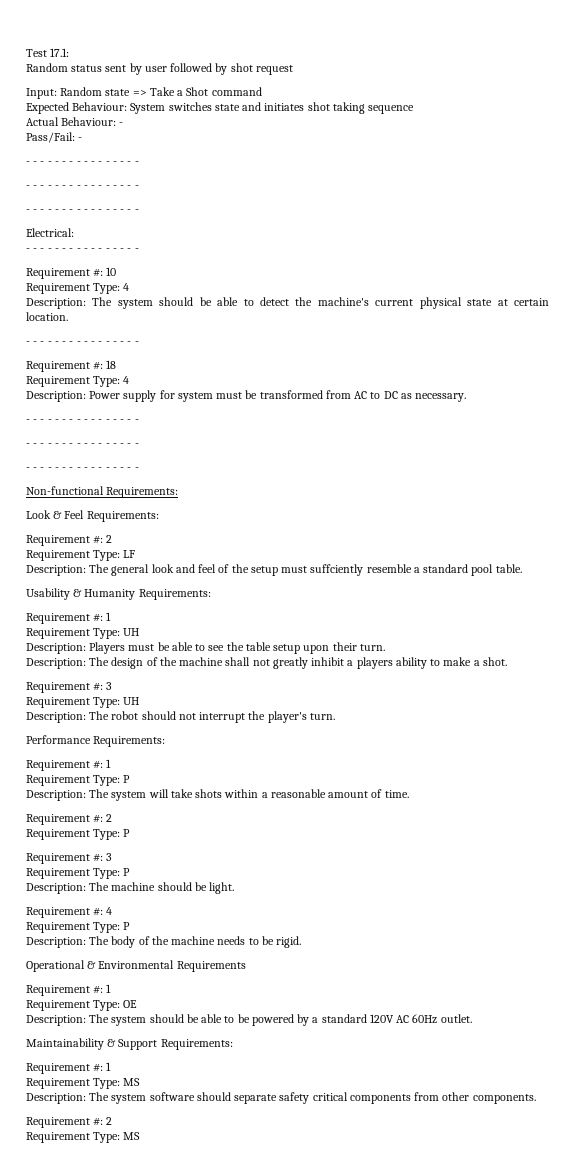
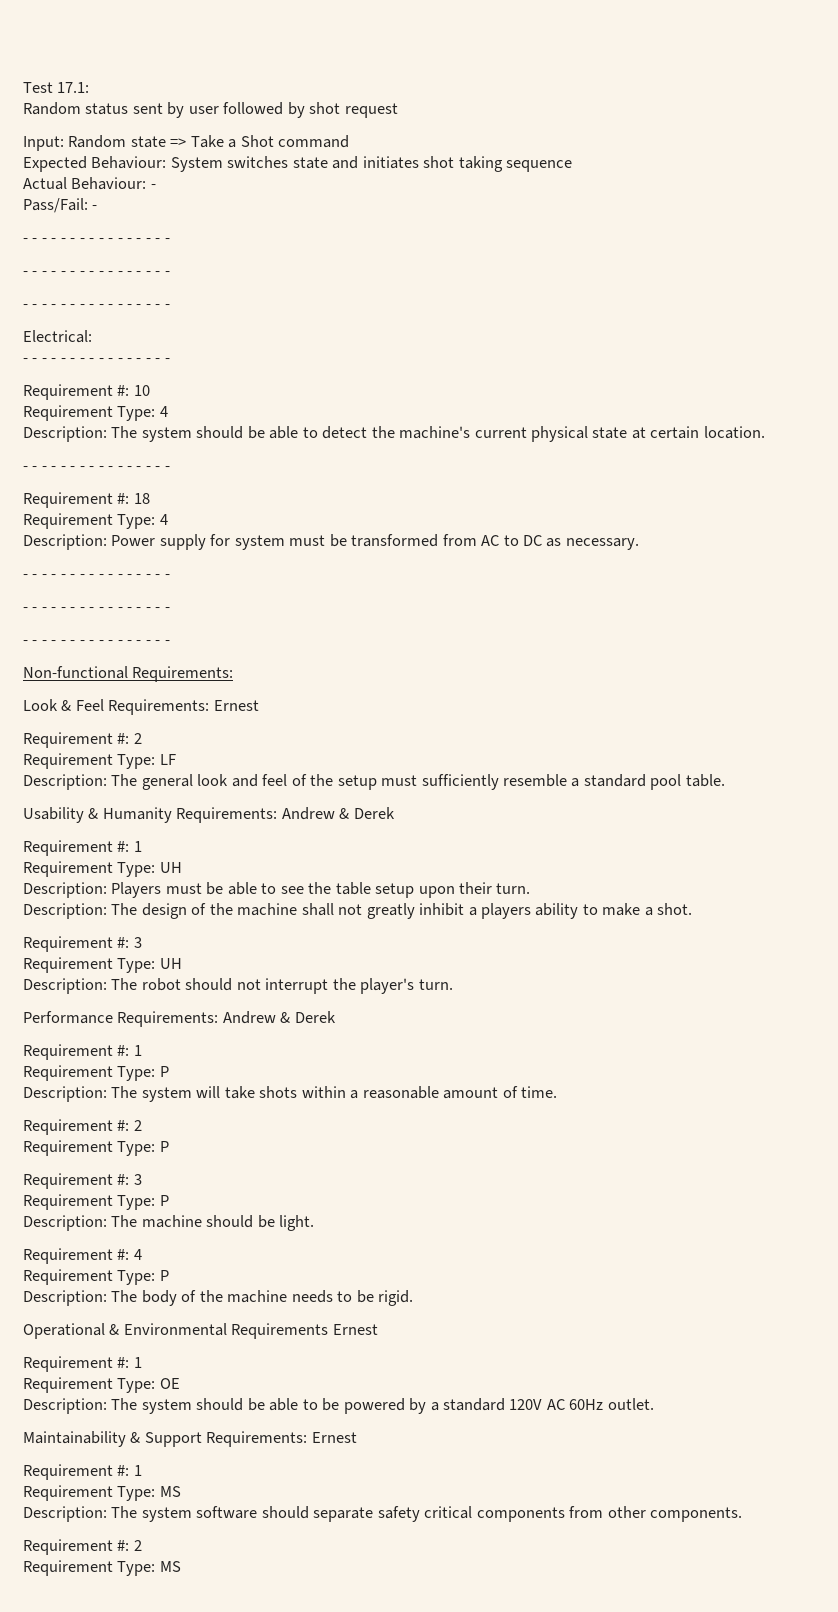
- Look & Feel Requirements:
+ Look & Feel Requirements: Ernest
- Description: The general look and feel of the setup must suffciently resemble a standard pool table.
+ Description: The general look and feel of the setup must sufficiently resemble a standard pool table.
- Usability & Humanity Requirements:
+ Usability & Humanity Requirements: Andrew & Derek
- Performance Requirements:
+ Performance Requirements: Andrew & Derek
- Operational & Environmental Requirements
+ Operational & Environmental Requirements Ernest
- Maintainability & Support Requirements:
+ Maintainability & Support Requirements: Ernest

